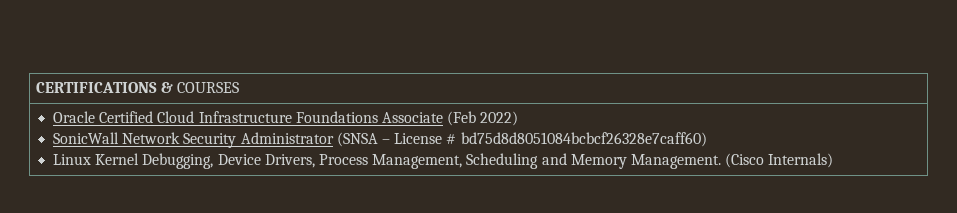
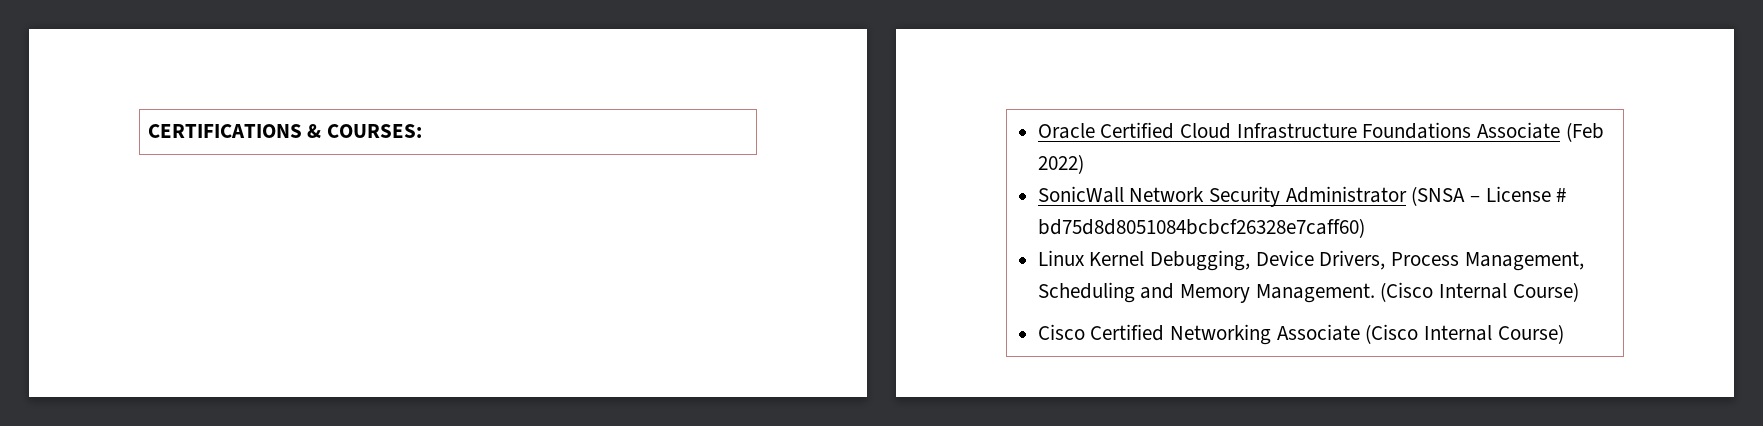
- CERTIFICATIONS & COURSES
+ CERTIFICATIONS & COURSES:
  Oracle Certified Cloud Infrastructure Foundations Associate (Feb 2022)
  SonicWall Network Security Administrator (SNSA – License # bd75d8d8051084bcbcf26328e7caff60)
- Linux Kernel Debugging, Device Drivers, Process Management, Scheduling and Memory Management. (Cisco Internals)
+ Linux Kernel Debugging, Device Drivers, Process Management, Scheduling and Memory Management. (Cisco Internal Course)
+ Cisco Certified Networking Associate (Cisco Internal Course)

